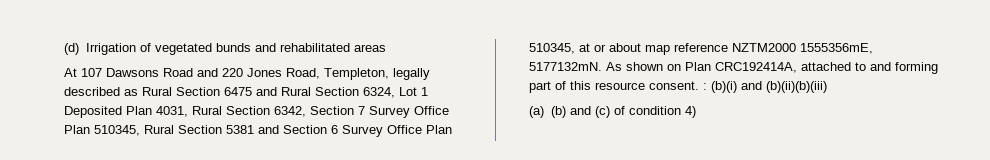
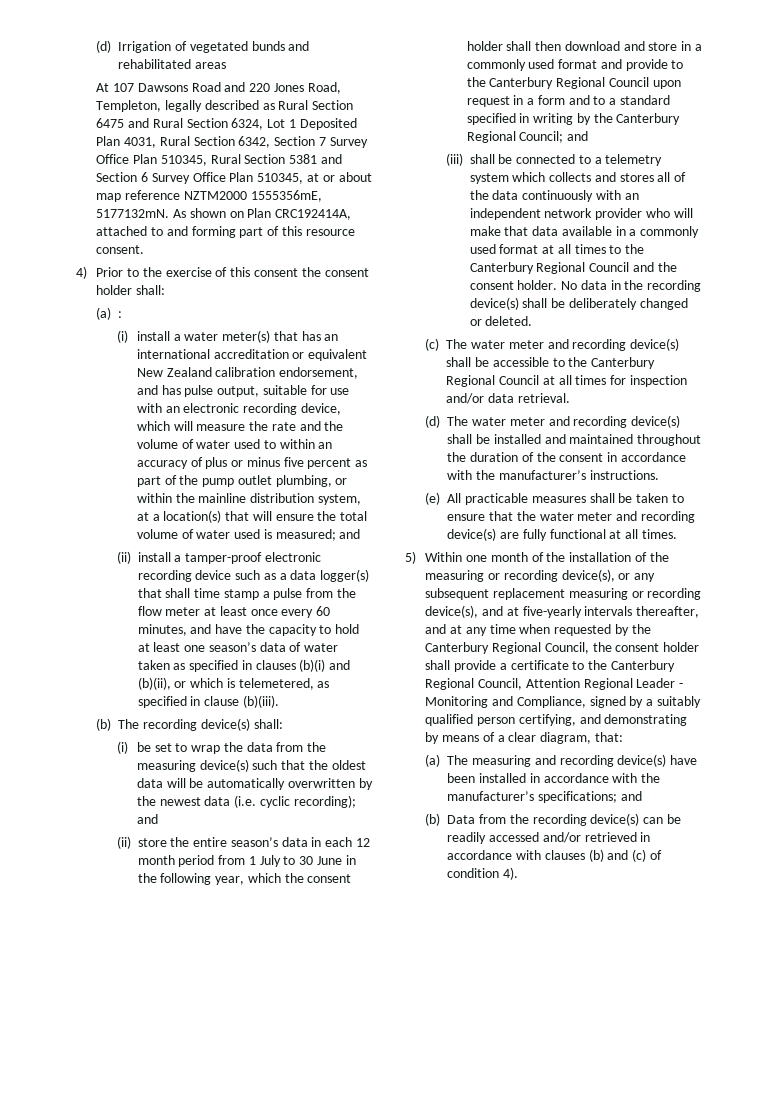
- As shown on Plan CRC192414A, attached to and forming part of this resource consent. : (b)(i) and (b)(ii)(b)(iii)
- (a) (b) and (c) of condition 4)
+ As shown on Plan CRC192414A, attached to and forming part of this resource consent.
+ 4) Prior to the exercise of this consent the consent holder shall:
+ (a) :
+ (i) install a water meter(s) that has an international accreditation or equivalent New Zealand calibration endorsement, and has pulse output, suitable for use with an electronic recording device, which will measure the rate and the volume of water used to within an accuracy of plus or minus five percent as part of the pump outlet plumbing, or within the mainline distribution system, at a location(s) that will ensure the total volume of water used is measured; and
+ (ii) install a tamper-proof electronic recording device such as a data logger(s) that shall time stamp a pulse from the flow meter at least once every 60 minutes, and have the capacity to hold at least one season’s data of water taken as specified in clauses (b)(i) and (b)(ii), or which is telemetered, as specified in clause (b)(iii).
+ (b) The recording device(s) shall:
+ (i) be set to wrap the data from the measuring device(s) such that the oldest data will be automatically overwritten by the newest data (i.e. cyclic recording); and
+ (ii) store the entire season’s data in each 12 month period from 1 July to 30 June in the following year, which the consent holder shall then download and store in a commonly used format and provide to the Canterbury Regional Council upon request in a form and to a standard specified in writing by the Canterbury Regional Council; and
+ (iii) shall be connected to a telemetry system which collects and stores all of the data continuously with an independent network provider who will make that data available in a commonly used format at all times to the Canterbury Regional Council and the consent holder. No data in the recording device(s) shall be deliberately changed or deleted.
+ (c) The water meter and recording device(s) shall be accessible to the Canterbury Regional Council at all times for inspection and/or data retrieval.
+ (d) The water meter and recording device(s) shall be installed and maintained throughout the duration of the consent in accordance with the manufacturer’s instructions.
+ (e) All practicable measures shall be taken to ensure that the water meter and recording device(s) are fully functional at all times.
+ 5) Within one month of the installation of the measuring or recording device(s), or any subsequent replacement measuring or recording device(s), and at five-yearly intervals thereafter, and at any time when requested by the Canterbury Regional Council, the consent holder shall provide a certificate to the Canterbury Regional Council, Attention Regional Leader - Monitoring and Compliance, signed by a suitably qualified person certifying, and demonstrating by means of a clear diagram, that:
+ (a) The measuring and recording device(s) have been installed in accordance with the manufacturer’s specifications; and
+ (b) Data from the recording device(s) can be readily accessed and/or retrieved in accordance with clauses (b) and (c) of condition 4).

